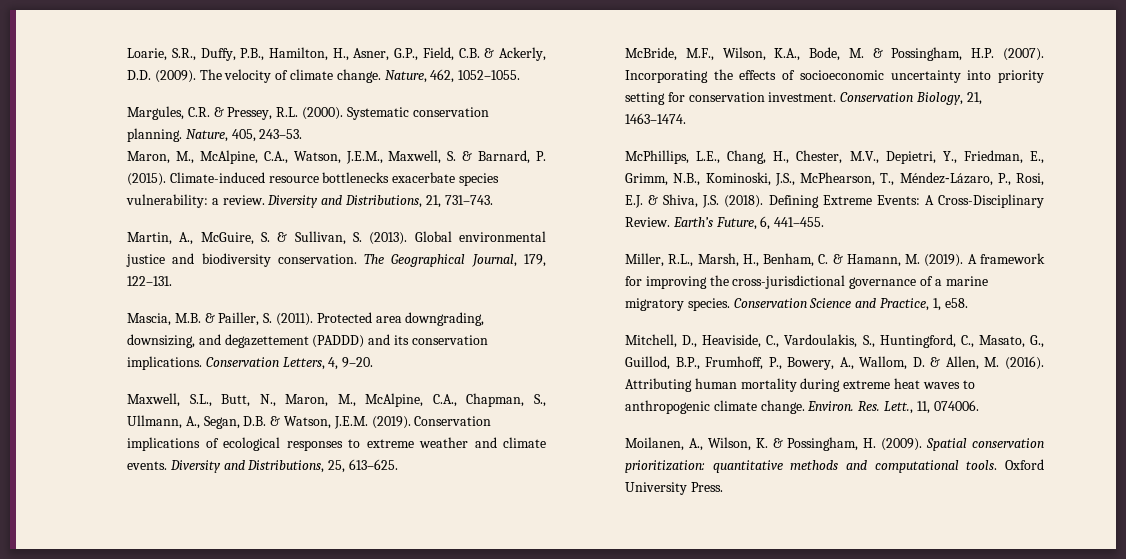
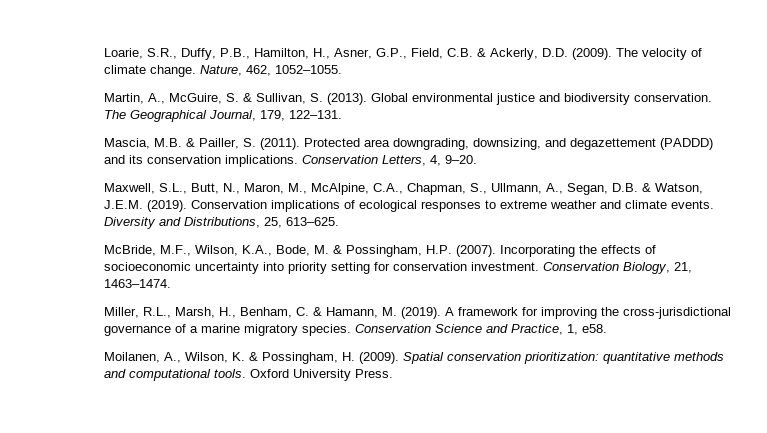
- Margules, C.R. & Pressey, R.L. (2000). Systematic conservation planning. Nature, 405, 243–53.
- Maron, M., McAlpine, C.A., Watson, J.E.M., Maxwell, S. & Barnard, P. (2015). Climate-induced resource bottlenecks exacerbate species vulnerability: a review. Diversity and Distributions, 21, 731–743.
- McPhillips, L.E., Chang, H., Chester, M.V., Depietri, Y., Friedman, E., Grimm, N.B., Kominoski, J.S., McPhearson, T., Méndez‐Lázaro, P., Rosi, E.J. & Shiva, J.S. (2018). Defining Extreme Events: A Cross-Disciplinary Review. Earth’s Future, 6, 441–455.
- Mitchell, D., Heaviside, C., Vardoulakis, S., Huntingford, C., Masato, G., Guillod, B.P., Frumhoff, P., Bowery, A., Wallom, D. & Allen, M. (2016). Attributing human mortality during extreme heat waves to anthropogenic climate change. Environ. Res. Lett., 11, 074006.

